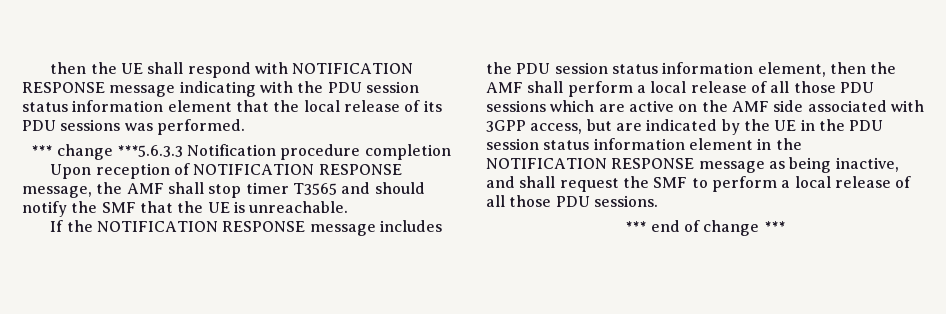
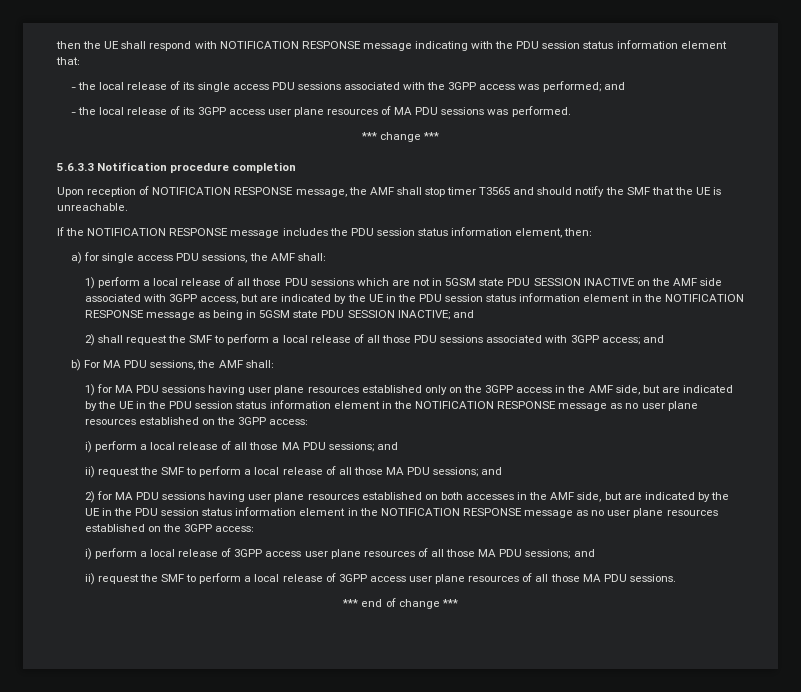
- then the UE shall respond with NOTIFICATION RESPONSE message indicating with the PDU session status information element that the local release of its PDU sessions was performed.
+ then the UE shall respond with NOTIFICATION RESPONSE message indicating with the PDU session status information element that:
+ - the local release of its single access PDU sessions associated with the 3GPP access was performed; and
+ - the local release of its 3GPP access user plane resources of MA PDU sessions was performed.
- *** change ***5.6.3.3 Notification procedure completion
+ *** change ***
+ 5.6.3.3 Notification procedure completion
- If the NOTIFICATION RESPONSE message includes the PDU session status information element, then the AMF shall perform a local release of all those PDU sessions which are active on the AMF side associated with 3GPP access, but are indicated by the UE in the PDU session status information element in the NOTIFICATION RESPONSE message as being inactive, and shall request the SMF to perform a local release of all those PDU sessions.
+ If the NOTIFICATION RESPONSE message includes the PDU session status information element, then:
+ a) for single access PDU sessions, the AMF shall:
+ 1) perform a local release of all those PDU sessions which are not in 5GSM state PDU SESSION INACTIVE on the AMF side associated with 3GPP access, but are indicated by the UE in the PDU session status information element in the NOTIFICATION RESPONSE message as being in 5GSM state PDU SESSION INACTIVE; and
+ 2) shall request the SMF to perform a local release of all those PDU sessions associated with 3GPP access; and
+ b) For MA PDU sessions, the AMF shall:
+ 1) for MA PDU sessions having user plane resources established only on the 3GPP access in the AMF side, but are indicated by the UE in the PDU session status information element in the NOTIFICATION RESPONSE message as no user plane resources established on the 3GPP access:
+ i) perform a local release of all those MA PDU sessions; and
+ ii) request the SMF to perform a local release of all those MA PDU sessions; and
+ 2) for MA PDU sessions having user plane resources established on both accesses in the AMF side, but are indicated by the UE in the PDU session status information element in the NOTIFICATION RESPONSE message as no user plane resources established on the 3GPP access:
+ i) perform a local release of 3GPP access user plane resources of all those MA PDU sessions; and
+ ii) request the SMF to perform a local release of 3GPP access user plane resources of all those MA PDU sessions.

